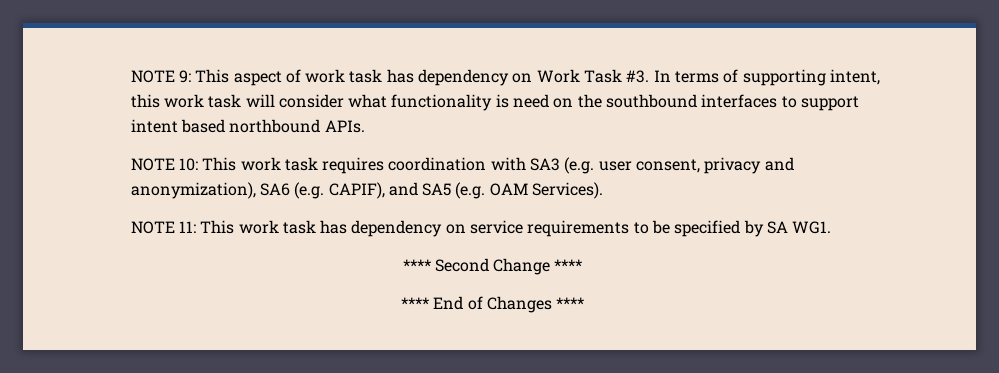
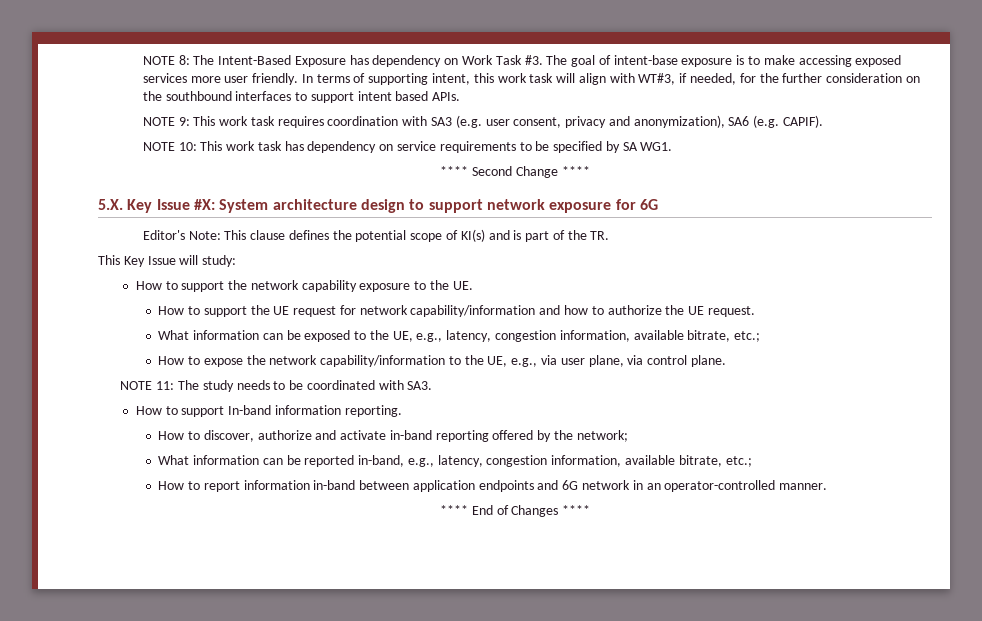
- NOTE 9: This aspect of work task has dependency on Work Task #3.
+ NOTE 8: The Intent-Based Exposure has dependency on Work Task #3.
+ The goal of intent-base exposure is to make accessing exposed services more user friendly.
- In terms of supporting intent, this work task will consider what functionality is need on the southbound interfaces to support intent based northbound APIs.
+ In terms of supporting intent, this work task will align with WT#3, if needed, for the further consideration on the southbound interfaces to support intent based APIs.
- NOTE 10: This work task requires coordination with SA3 (e.g. user consent, privacy and anonymization), SA6 (e.g. CAPIF), and SA5 (e.g. OAM Services).
- NOTE 11: This work task has dependency on service requirements to be specified by SA WG1.
+ NOTE 9: This work task requires coordination with SA3 (e.g. user consent, privacy and anonymization), SA6 (e.g. CAPIF).
+ NOTE 10: This work task has dependency on service requirements to be specified by SA WG1.
+ 5.X. Key Issue #X: System architecture design to support network exposure for 6G
+ Editor's Note: This clause defines the potential scope of KI(s) and is part of the TR.
+ This Key Issue will study:
+ How to support the network capability exposure to the UE.
+ How to support the UE request for network capability/information and how to authorize the UE request.
+ What information can be exposed to the UE, e.g., latency, congestion information, available bitrate, etc.;
+ How to expose the network capability/information to the UE, e.g., via user plane, via control plane.
+ NOTE 11: The study needs to be coordinated with SA3.
+ How to support In-band information reporting.
+ How to discover, authorize and activate in-band reporting offered by the network;
+ What information can be reported in-band, e.g., latency, congestion information, available bitrate, etc.;
+ How to report information in-band between application endpoints and 6G network in an operator-controlled manner.

